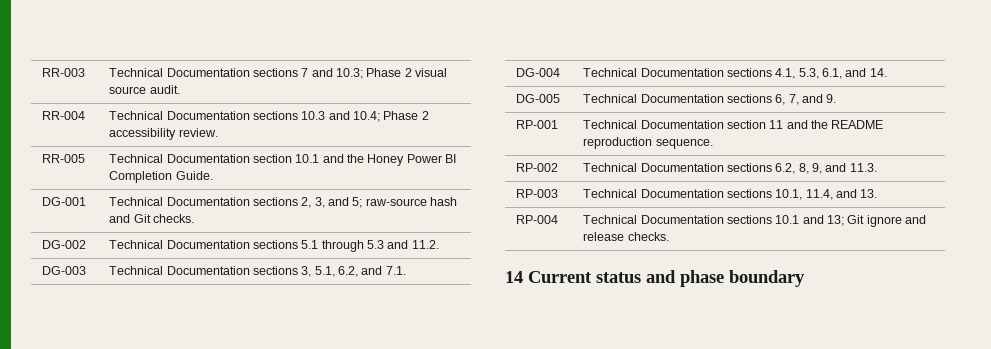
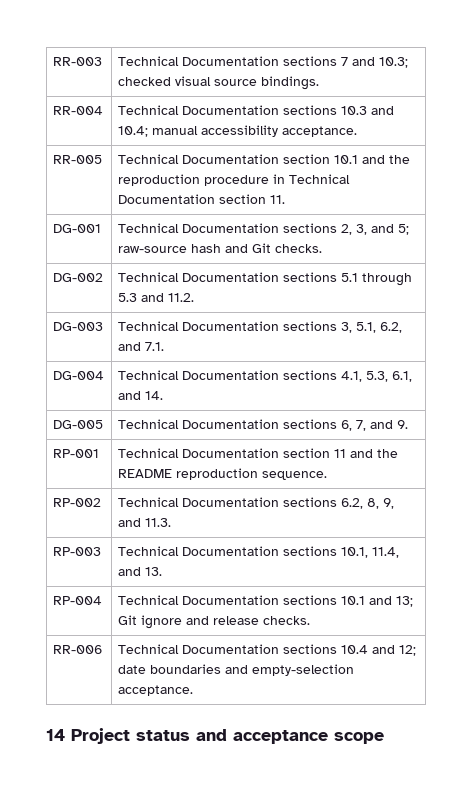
- RR-003 | Technical Documentation sections 7 and 10.3; Phase 2 visual source audit.
+ RR-003 | Technical Documentation sections 7 and 10.3; checked visual source bindings.
- RR-004 | Technical Documentation sections 10.3 and 10.4; Phase 2 accessibility review.
+ RR-004 | Technical Documentation sections 10.3 and 10.4; manual accessibility acceptance.
- RR-005 | Technical Documentation section 10.1 and the Honey Power BI Completion Guide.
+ RR-005 | Technical Documentation section 10.1 and the reproduction procedure in Technical Documentation section 11.
+ RR-006 | Technical Documentation sections 10.4 and 12; date boundaries and empty-selection acceptance.
- 14 Current status and phase boundary
+ 14 Project status and acceptance scope

